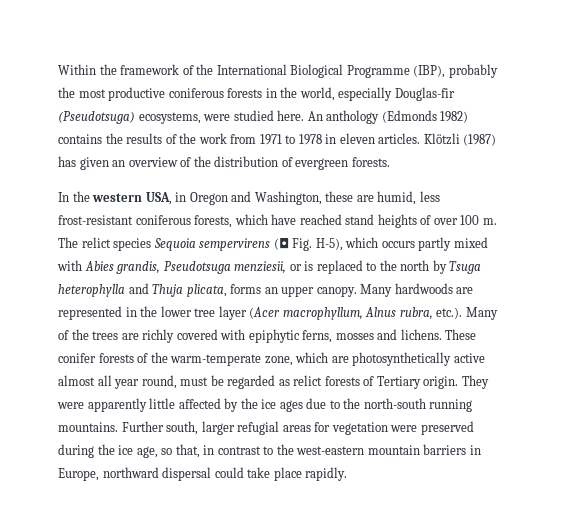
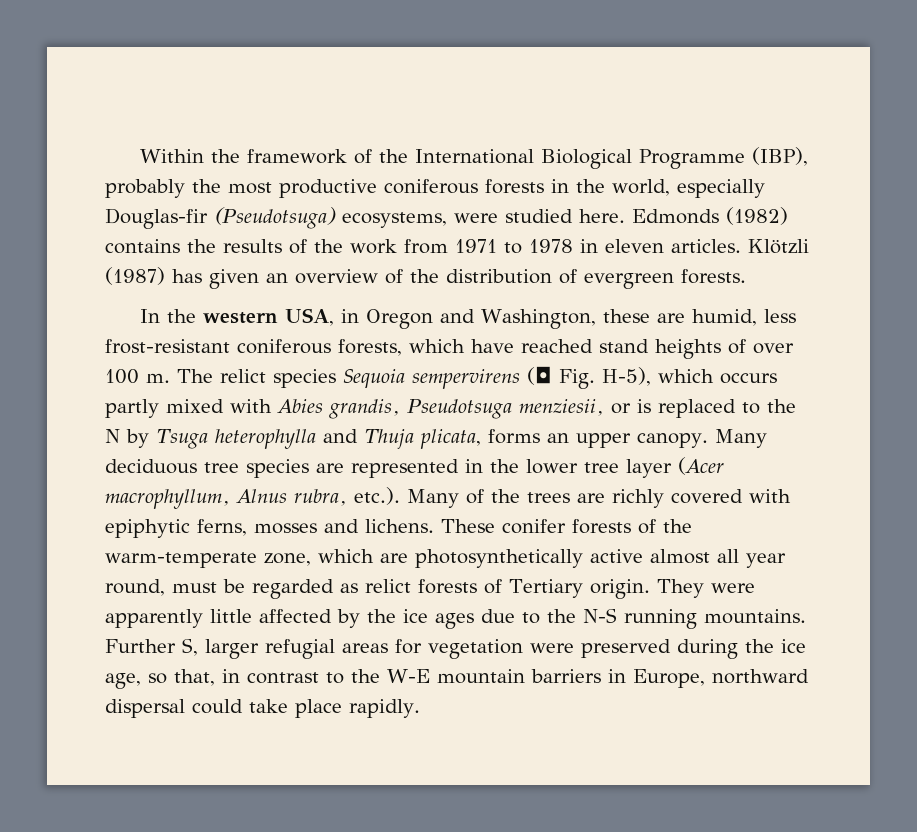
- An anthology (Edmonds 1982) contains the results of the work from 1971 to 1978 in eleven articles.
+ Edmonds (1982) contains the results of the work from 1971 to 1978 in eleven articles.
- The relict species Sequoia sempervirens (◘ Fig. H-5), which occurs partly mixed with Abies grandis, Pseudotsuga menziesii, or is replaced to the north by Tsuga heterophylla and Thuja plicata, forms an upper canopy.
+ The relict species Sequoia sempervirens (◘ Fig. H-5), which occurs partly mixed with Abies grandis, Pseudotsuga menziesii, or is replaced to the N by Tsuga heterophylla and Thuja plicata, forms an upper canopy.
- Many hardwoods are represented in the lower tree layer (Acer macrophyllum, Alnus rubra, etc.). Many of the trees are richly covered with epiphytic ferns, mosses and lichens.
+ Many deciduous tree species are represented in the lower tree layer (Acer macrophyllum, Alnus rubra, etc.). Many of the trees are richly covered with epiphytic ferns, mosses and lichens.
- They were apparently little affected by the ice ages due to the north-south running mountains.
+ They were apparently little affected by the ice ages due to the N-S running mountains.
- Further south, larger refugial areas for vegetation were preserved during the ice age, so that, in contrast to the west-eastern mountain barriers in Europe, northward dispersal could take place rapidly.
+ Further S, larger refugial areas for vegetation were preserved during the ice age, so that, in contrast to the W-E mountain barriers in Europe, northward dispersal could take place rapidly.

